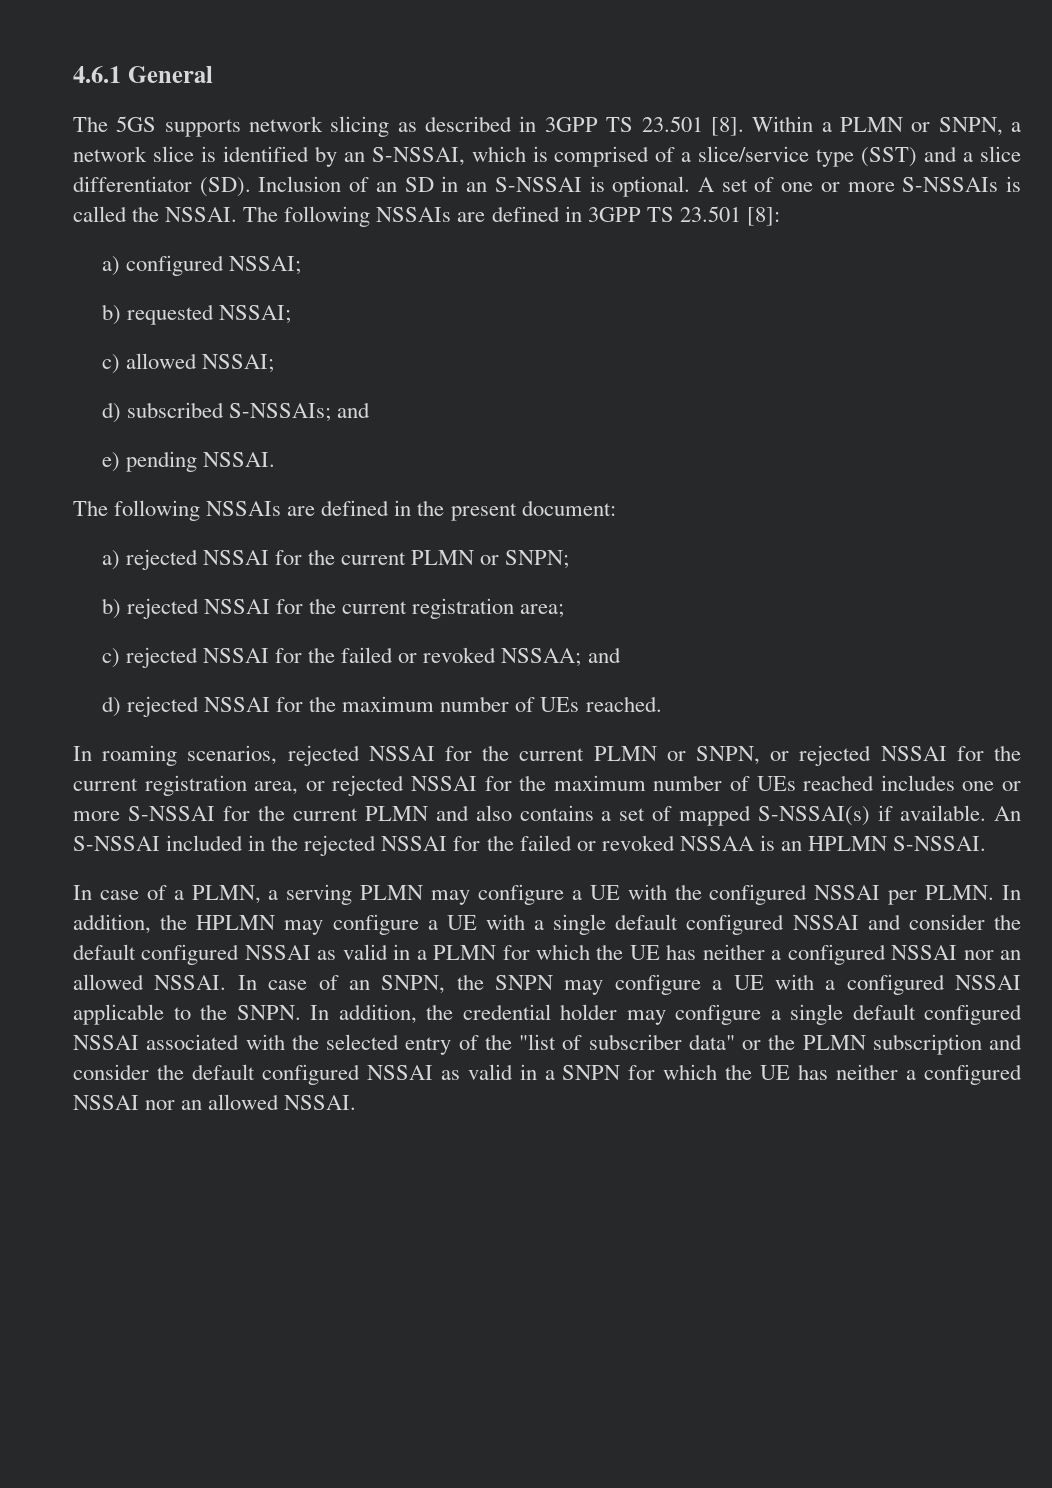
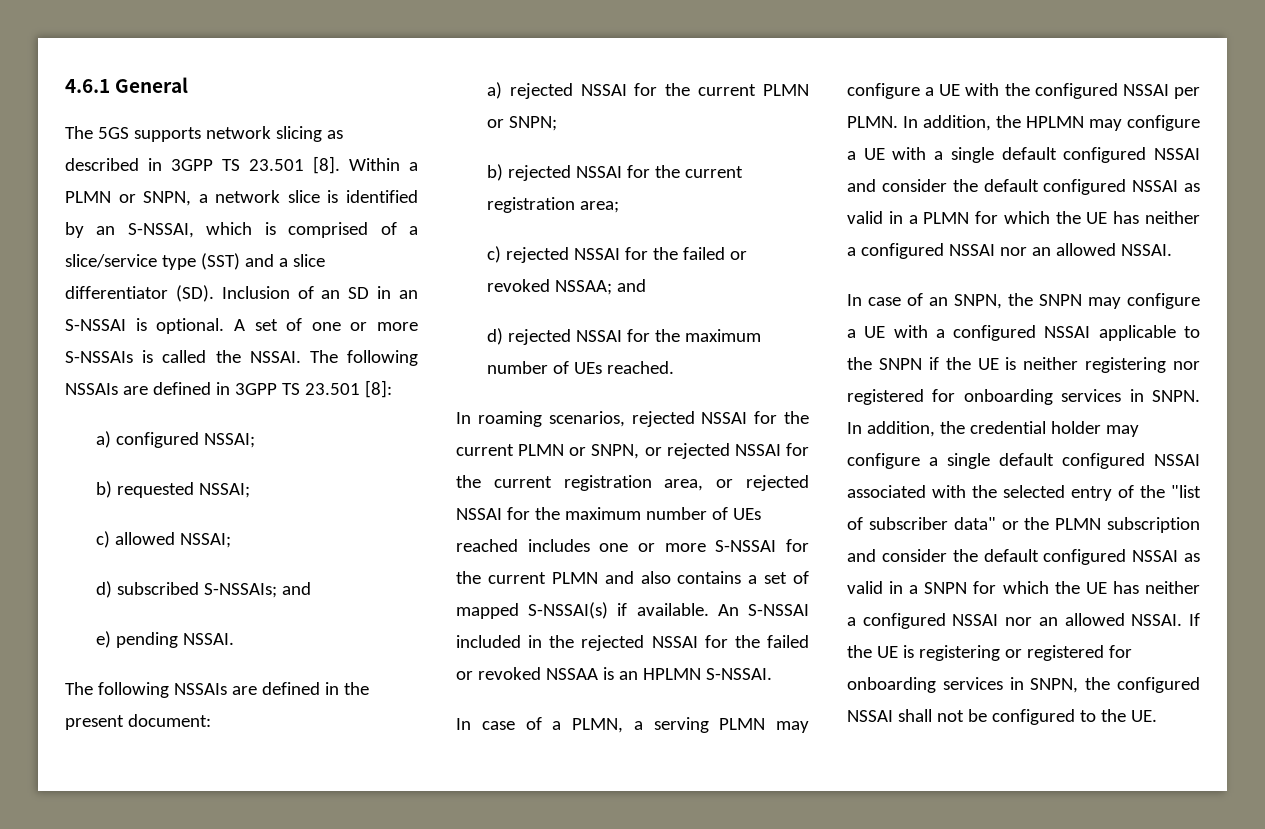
- In addition, the HPLMN may configure a UE with a single default configured NSSAI and consider the default configured NSSAI as valid in a PLMN for which the UE has neither a configured NSSAI nor an allowed NSSAI. In case of an SNPN, the SNPN may configure a UE with a configured NSSAI applicable to the SNPN.
+ In addition, the HPLMN may configure a UE with a single default configured NSSAI and consider the default configured NSSAI as valid in a PLMN for which the UE has neither a configured NSSAI nor an allowed NSSAI.
+ In case of an SNPN, the SNPN may configure a UE with a configured NSSAI applicable to the SNPN if the UE is neither registering nor registered for onboarding services in SNPN.
+ If the UE is registering or registered for onboarding services in SNPN, the configured NSSAI shall not be configured to the UE.

